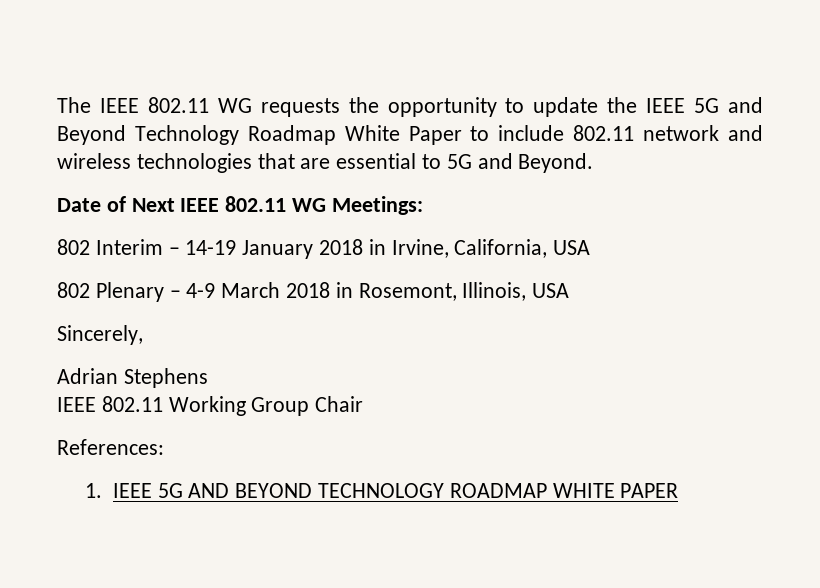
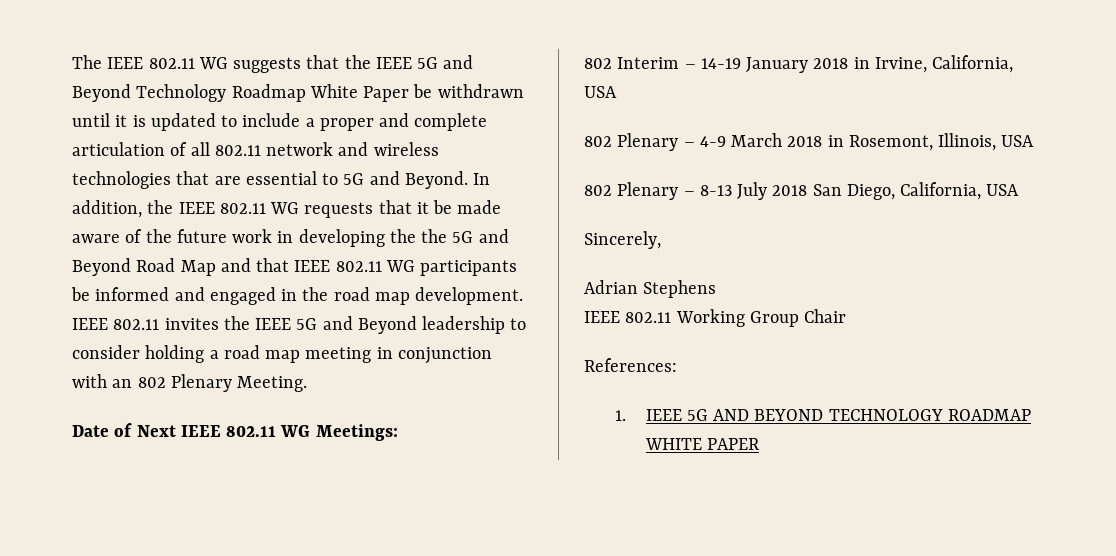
- The IEEE 802.11 WG requests the opportunity to update the IEEE 5G and Beyond Technology Roadmap White Paper to include 802.11 network and wireless technologies that are essential to 5G and Beyond.
+ The IEEE 802.11 WG suggests that the IEEE 5G and Beyond Technology Roadmap White Paper be withdrawn until it is updated to include a proper and complete articulation of all 802.11 network and wireless technologies that are essential to 5G and Beyond. In addition, the IEEE 802.11 WG requests that it be made aware of the future work in developing the the 5G and Beyond Road Map and that IEEE 802.11 WG participants be informed and engaged in the road map development. IEEE 802.11 invites the IEEE 5G and Beyond leadership to consider holding a road map meeting in conjunction with an 802 Plenary Meeting.
+ 802 Plenary – 8-13 July 2018 San Diego, California, USA

